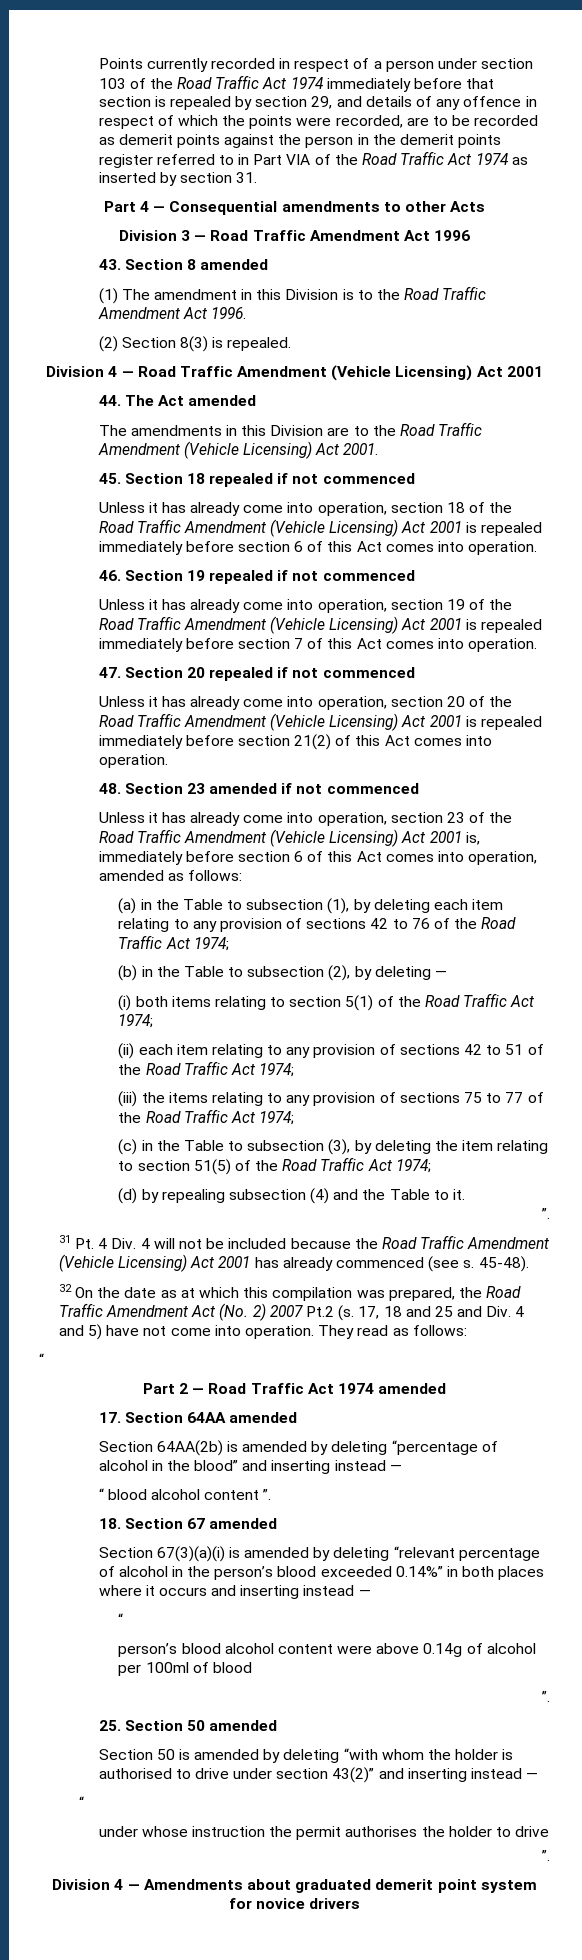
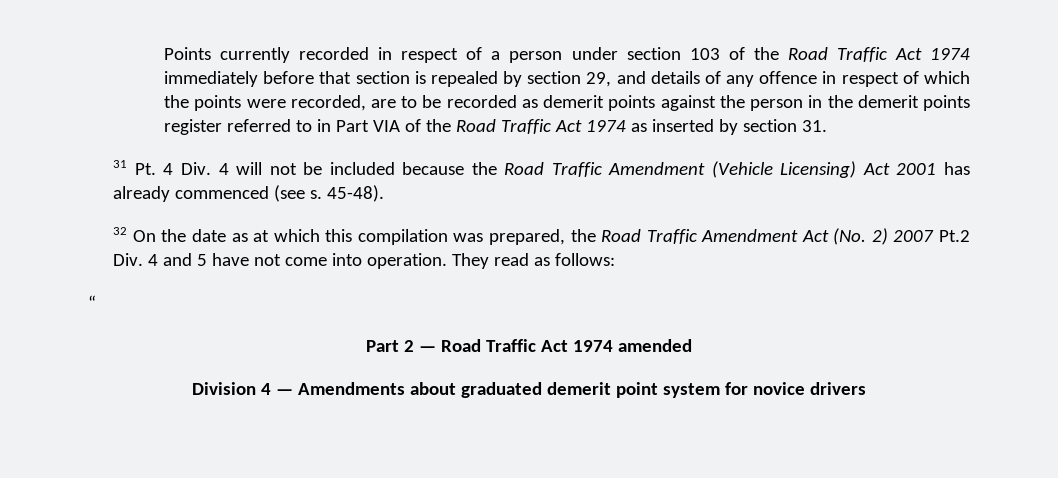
- Part 4 — Consequential amendments to other Acts
- Division 3 — Road Traffic Amendment Act 1996
- 43. Section 8 amended
- (1) The amendment in this Division is to the Road Traffic Amendment Act 1996.
- (2) Section 8(3) is repealed.
- Division 4 — Road Traffic Amendment (Vehicle Licensing) Act 2001
- 44. The Act amended
- The amendments in this Division are to the Road Traffic Amendment (Vehicle Licensing) Act 2001.
- 45. Section 18 repealed if not commenced
- Unless it has already come into operation, section 18 of the Road Traffic Amendment (Vehicle Licensing) Act 2001 is repealed immediately before section 6 of this Act comes into operation.
- 46. Section 19 repealed if not commenced
- Unless it has already come into operation, section 19 of the Road Traffic Amendment (Vehicle Licensing) Act 2001 is repealed immediately before section 7 of this Act comes into operation.
- 47. Section 20 repealed if not commenced
- Unless it has already come into operation, section 20 of the Road Traffic Amendment (Vehicle Licensing) Act 2001 is repealed immediately before section 21(2) of this Act comes into operation.
- 48. Section 23 amended if not commenced
- Unless it has already come into operation, section 23 of the Road Traffic Amendment (Vehicle Licensing) Act 2001 is, immediately before section 6 of this Act comes into operation, amended as follows:
- (a) in the Table to subsection (1), by deleting each item relating to any provision of sections 42 to 76 of the Road Traffic Act 1974;
- (b) in the Table to subsection (2), by deleting —
- (i) both items relating to section 5(1) of the Road Traffic Act 1974;
- (ii) each item relating to any provision of sections 42 to 51 of the Road Traffic Act 1974;
- (iii) the items relating to any provision of sections 75 to 77 of the Road Traffic Act 1974;
- (c) in the Table to subsection (3), by deleting the item relating to section 51(5) of the Road Traffic Act 1974;
- (d) by repealing subsection (4) and the Table to it.
- ”.
- 32 On the date as at which this compilation was prepared, the Road Traffic Amendment Act (No. 2) 2007 Pt.2 (s. 17, 18 and 25 and Div. 4 and 5) have not come into operation.
+ 32 On the date as at which this compilation was prepared, the Road Traffic Amendment Act (No. 2) 2007 Pt.2 Div. 4 and 5 have not come into operation.
- 17. Section 64AA amended
- Section 64AA(2b) is amended by deleting “percentage of alcohol in the blood” and inserting instead —
- “ blood alcohol content ”.
- 18. Section 67 amended
- Section 67(3)(a)(i) is amended by deleting “relevant percentage of alcohol in the person’s blood exceeded 0.14%” in both places where it occurs and inserting instead —
- “
- person’s blood alcohol content were above 0.14g of alcohol per 100ml of blood
- ”.
- 25. Section 50 amended
- Section 50 is amended by deleting “with whom the holder is authorised to drive under section 43(2)” and inserting instead —
- “
- under whose instruction the permit authorises the holder to drive
- ”.

